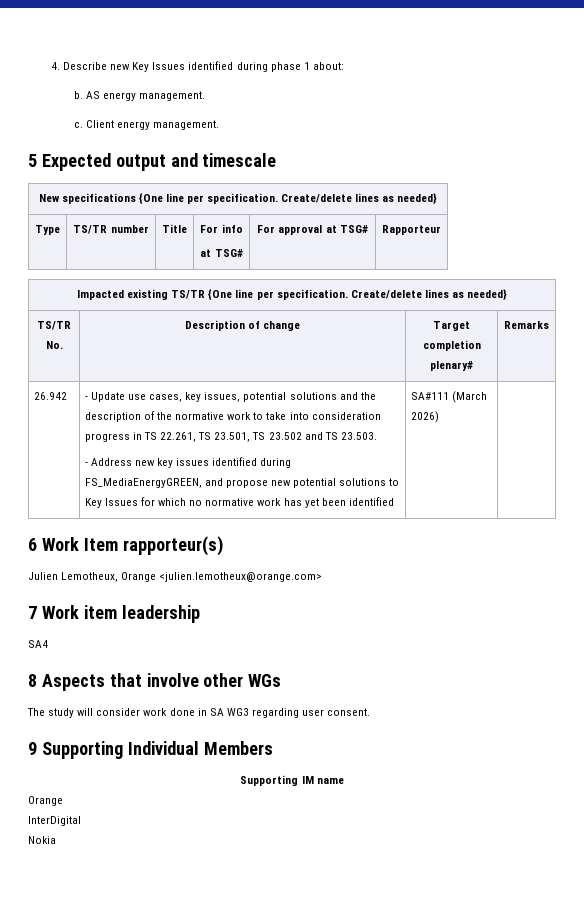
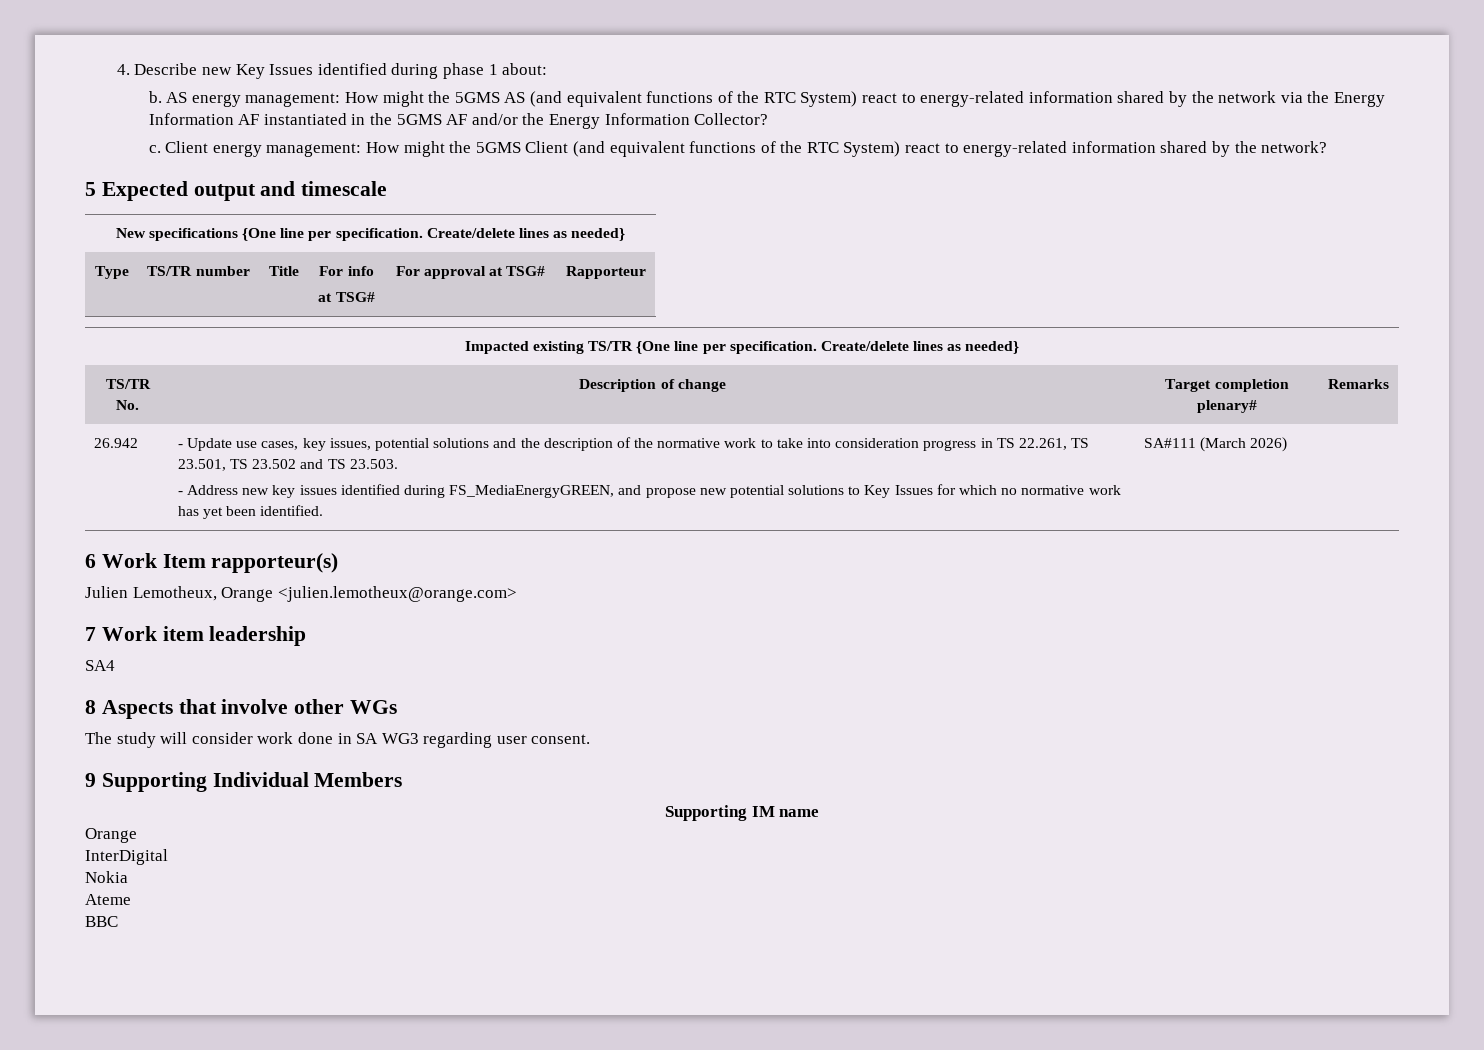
- AS energy management.
- c. Client energy management.
+ AS energy management: How might the 5GMS AS (and equivalent functions of the RTC System) react to energy-related information shared by the network via the Energy Information AF instantiated in the 5GMS AF and/or the Energy Information Collector?
+ c. Client energy management: How might the 5GMS Client (and equivalent functions of the RTC System) react to energy-related information shared by the network?
- - Address new key issues identified during FS_MediaEnergyGREEN, and propose new potential solutions to Key Issues for which no normative work has yet been identified
+ - Address new key issues identified during FS_MediaEnergyGREEN, and propose new potential solutions to Key Issues for which no normative work has yet been identified.
+ Ateme
+ BBC

